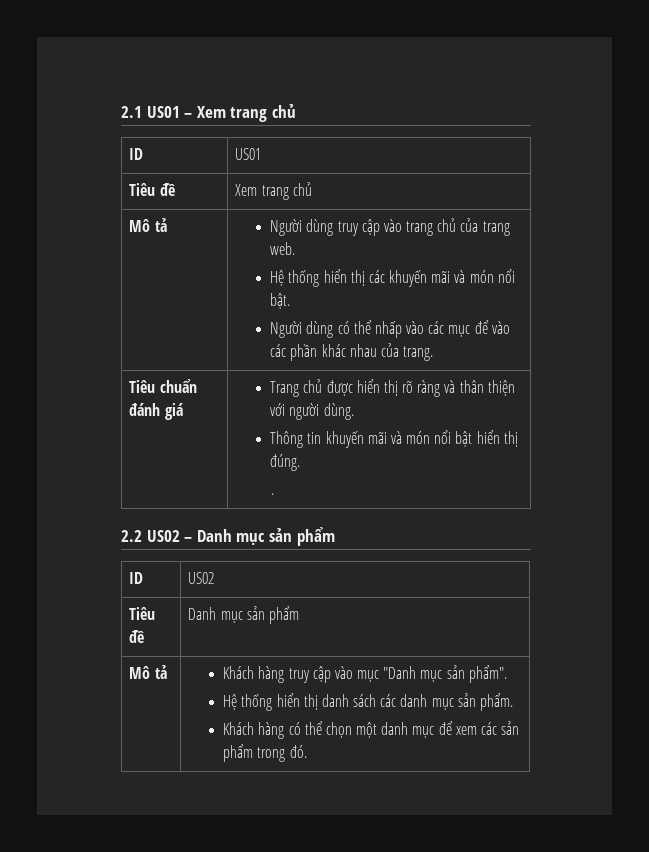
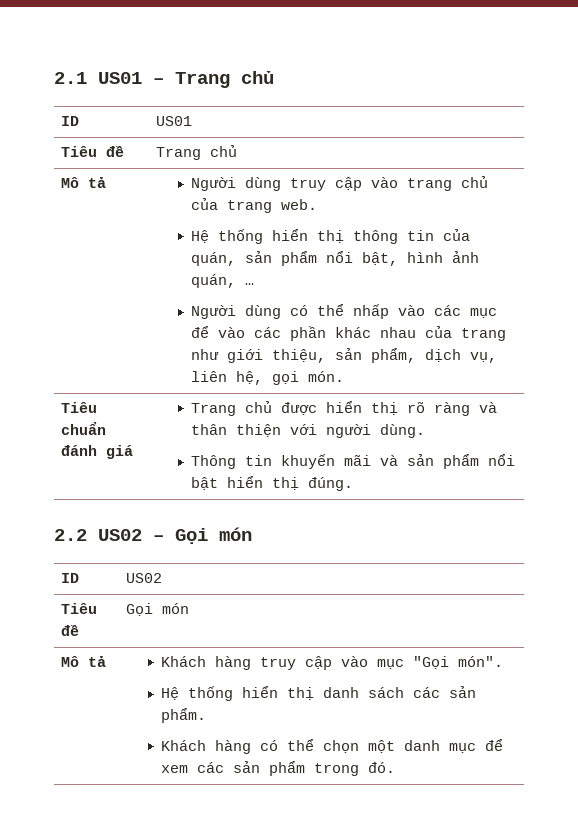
- 2.1 US01 – Xem trang chủ
+ 2.1 US01 – Trang chủ
- Tiêu đề | Xem trang chủ
+ Tiêu đề | Trang chủ
- Hệ thống hiển thị các khuyến mãi và món nổi bật.
+ Hệ thống hiển thị thông tin của quán, sản phẩm nổi bật, hình ảnh quán, …
- Người dùng có thể nhấp vào các mục để vào các phần khác nhau của trang.
+ Người dùng có thể nhấp vào các mục để vào các phần khác nhau của trang như giới thiệu, sản phẩm, dịch vụ, liên hệ, gọi món.
  Tiêu chuẩn đánh giá | Trang chủ được hiển thị rõ ràng và thân thiện với người dùng.
- Thông tin khuyến mãi và món nổi bật hiển thị đúng.
- .
+ Thông tin khuyến mãi và sản phẩm nổi bật hiển thị đúng.
- 2.2 US02 – Danh mục sản phẩm
+ 2.2 US02 – Gọi món
- Tiêu đề | Danh mục sản phẩm
+ Tiêu đề | Gọi món
- Mô tả | Khách hàng truy cập vào mục "Danh mục sản phẩm".
- Hệ thống hiển thị danh sách các danh mục sản phẩm.
+ Mô tả | Khách hàng truy cập vào mục "Gọi món".
+ Hệ thống hiển thị danh sách các sản phẩm.

